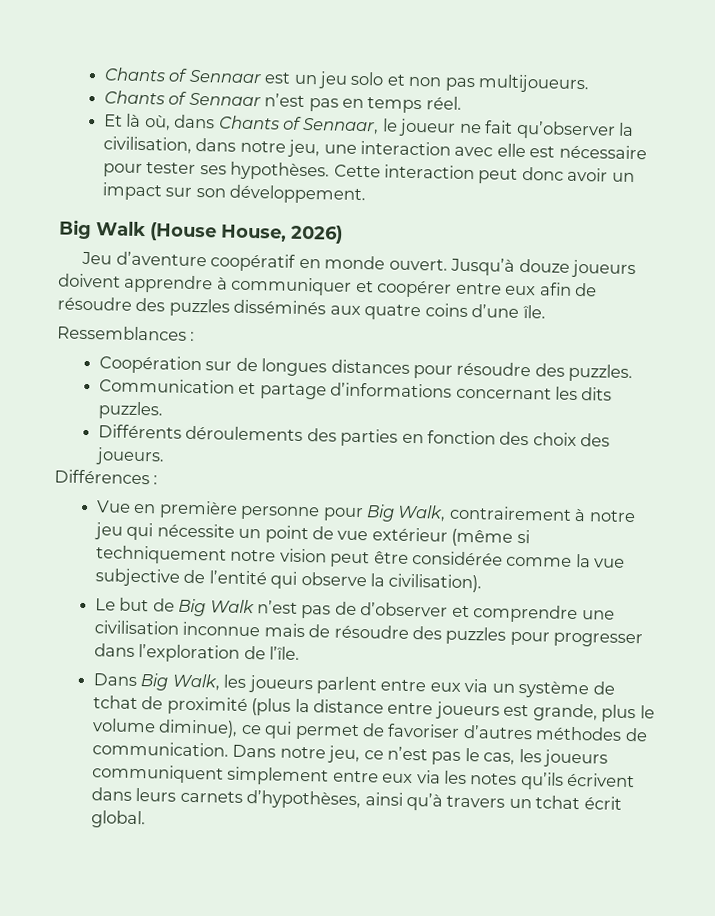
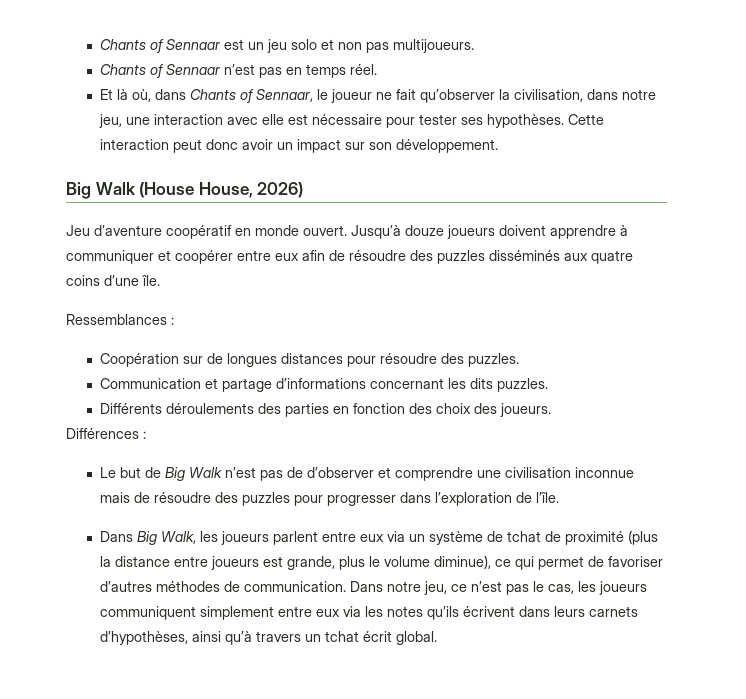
- Vue en première personne pour Big Walk, contrairement à notre jeu qui nécessite un point de vue extérieur (même si techniquement notre vision peut être considérée comme la vue subjective de l’entité qui observe la civilisation).

